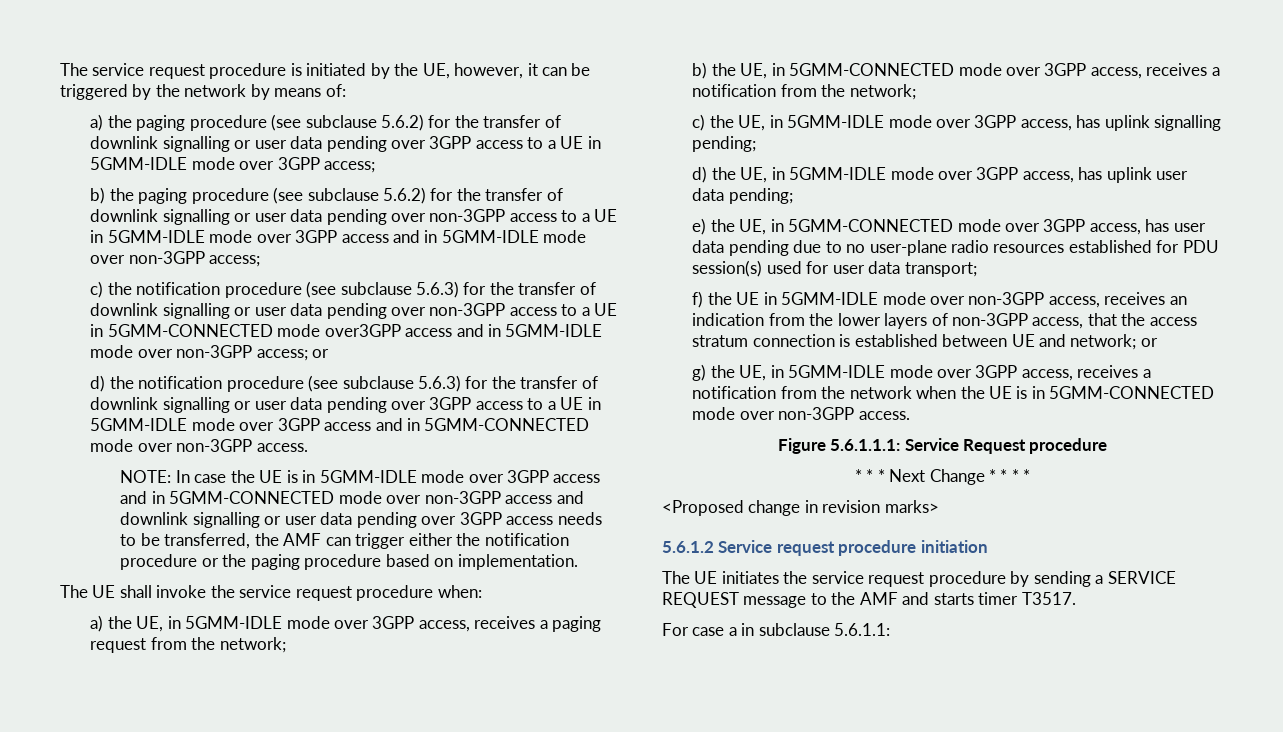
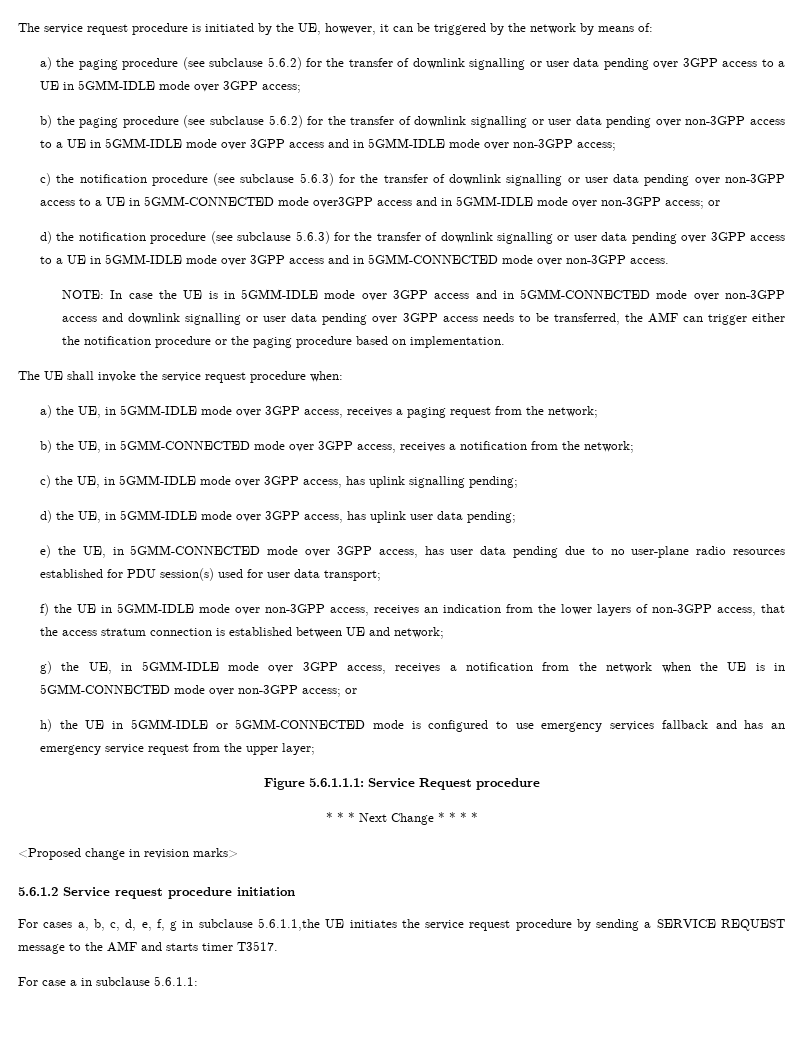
- f) the UE in 5GMM-IDLE mode over non-3GPP access, receives an indication from the lower layers of non-3GPP access, that the access stratum connection is established between UE and network; or
+ f) the UE in 5GMM-IDLE mode over non-3GPP access, receives an indication from the lower layers of non-3GPP access, that the access stratum connection is established between UE and network;
- g) the UE, in 5GMM-IDLE mode over 3GPP access, receives a notification from the network when the UE is in 5GMM-CONNECTED mode over non-3GPP access.
+ g) the UE, in 5GMM-IDLE mode over 3GPP access, receives a notification from the network when the UE is in 5GMM-CONNECTED mode over non-3GPP access; or
+ h) the UE in 5GMM-IDLE or 5GMM-CONNECTED mode is configured to use emergency services fallback and has an emergency service request from the upper layer;
- The UE initiates the service request procedure by sending a SERVICE REQUEST message to the AMF and starts timer T3517.
+ For cases a, b, c, d, e, f, g in subclause 5.6.1.1,the UE initiates the service request procedure by sending a SERVICE REQUEST message to the AMF and starts timer T3517.

